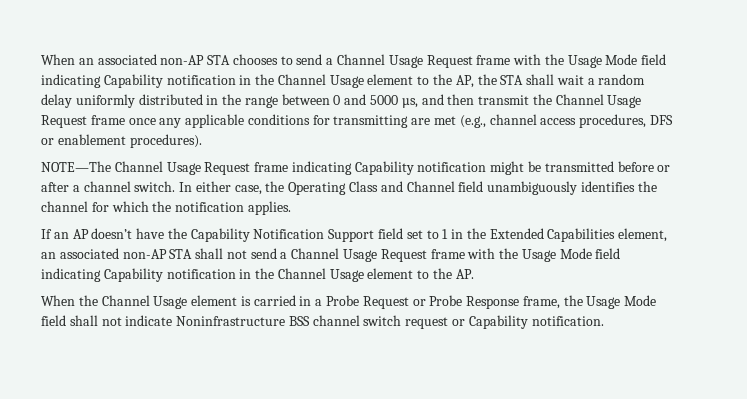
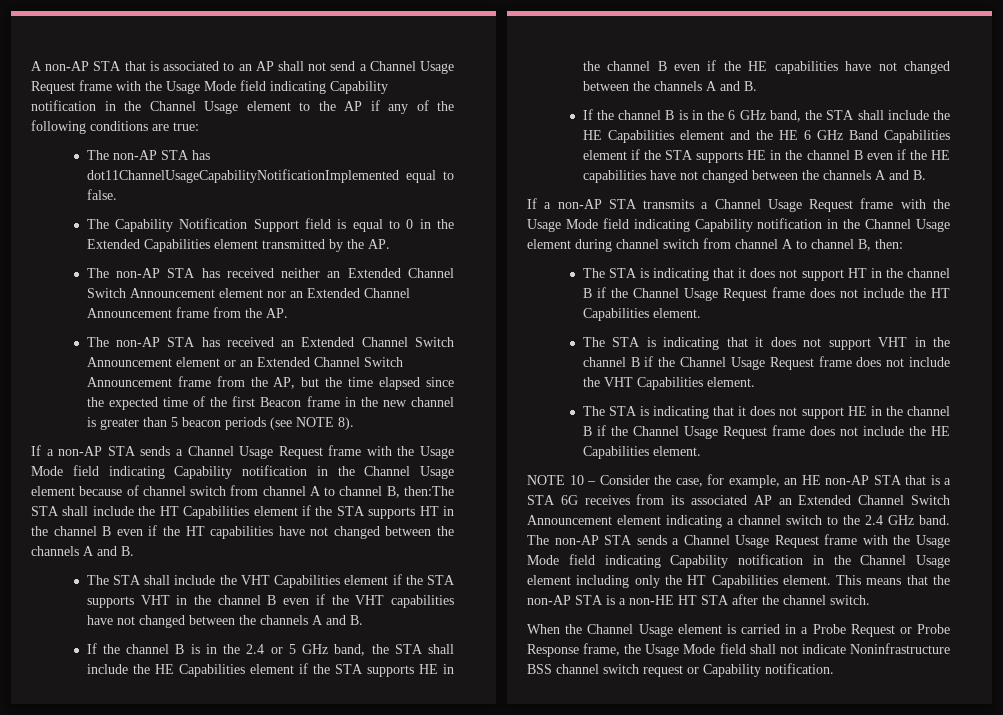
- When an associated non-AP STA chooses to send a Channel Usage Request frame with the Usage Mode field indicating Capability notification in the Channel Usage element to the AP, the STA shall wait a random delay uniformly distributed in the range between 0 and 5000 µs, and then transmit the Channel Usage Request frame once any applicable conditions for transmitting are met (e.g., channel access procedures, DFS or enablement procedures).
- NOTE—The Channel Usage Request frame indicating Capability notification might be transmitted before or after a channel switch. In either case, the Operating Class and Channel field unambiguously identifies the channel for which the notification applies.
- If an AP doesn’t have the Capability Notification Support field set to 1 in the Extended Capabilities element, an associated non-AP STA shall not send a Channel Usage Request frame with the Usage Mode field indicating Capability notification in the Channel Usage element to the AP.
+ A non-AP STA that is associated to an AP shall not send a Channel Usage Request frame with the Usage Mode field indicating Capability notification in the Channel Usage element to the AP if any of the following conditions are true:
+ The non-AP STA has dot11ChannelUsageCapabilityNotificationImplemented equal to false.
+ The Capability Notification Support field is equal to 0 in the Extended Capabilities element transmitted by the AP.
+ The non-AP STA has received neither an Extended Channel Switch Announcement element nor an Extended Channel Announcement frame from the AP.
+ The non-AP STA has received an Extended Channel Switch Announcement element or an Extended Channel Switch Announcement frame from the AP, but the time elapsed since the expected time of the first Beacon frame in the new channel is greater than 5 beacon periods (see NOTE 8).
+ If a non-AP STA sends a Channel Usage Request frame with the Usage Mode field indicating Capability notification in the Channel Usage element because of channel switch from channel A to channel B, then:The STA shall include the HT Capabilities element if the STA supports HT in the channel B even if the HT capabilities have not changed between the channels A and B.
+ The STA shall include the VHT Capabilities element if the STA supports VHT in the channel B even if the VHT capabilities have not changed between the channels A and B.
+ If the channel B is in the 2.4 or 5 GHz band, the STA shall include the HE Capabilities element if the STA supports HE in the channel B even if the HE capabilities have not changed between the channels A and B.
+ If the channel B is in the 6 GHz band, the STA shall include the HE Capabilities element and the HE 6 GHz Band Capabilities element if the STA supports HE in the channel B even if the HE capabilities have not changed between the channels A and B.
+ If a non-AP STA transmits a Channel Usage Request frame with the Usage Mode field indicating Capability notification in the Channel Usage element during channel switch from channel A to channel B, then:
+ The STA is indicating that it does not support HT in the channel B if the Channel Usage Request frame does not include the HT Capabilities element.
+ The STA is indicating that it does not support VHT in the channel B if the Channel Usage Request frame does not include the VHT Capabilities element.
+ The STA is indicating that it does not support HE in the channel B if the Channel Usage Request frame does not include the HE Capabilities element.
+ NOTE 10 – Consider the case, for example, an HE non-AP STA that is a STA 6G receives from its associated AP an Extended Channel Switch Announcement element indicating a channel switch to the 2.4 GHz band. The non-AP STA sends a Channel Usage Request frame with the Usage Mode field indicating Capability notification in the Channel Usage element including only the HT Capabilities element. This means that the non-AP STA is a non-HE HT STA after the channel switch.

